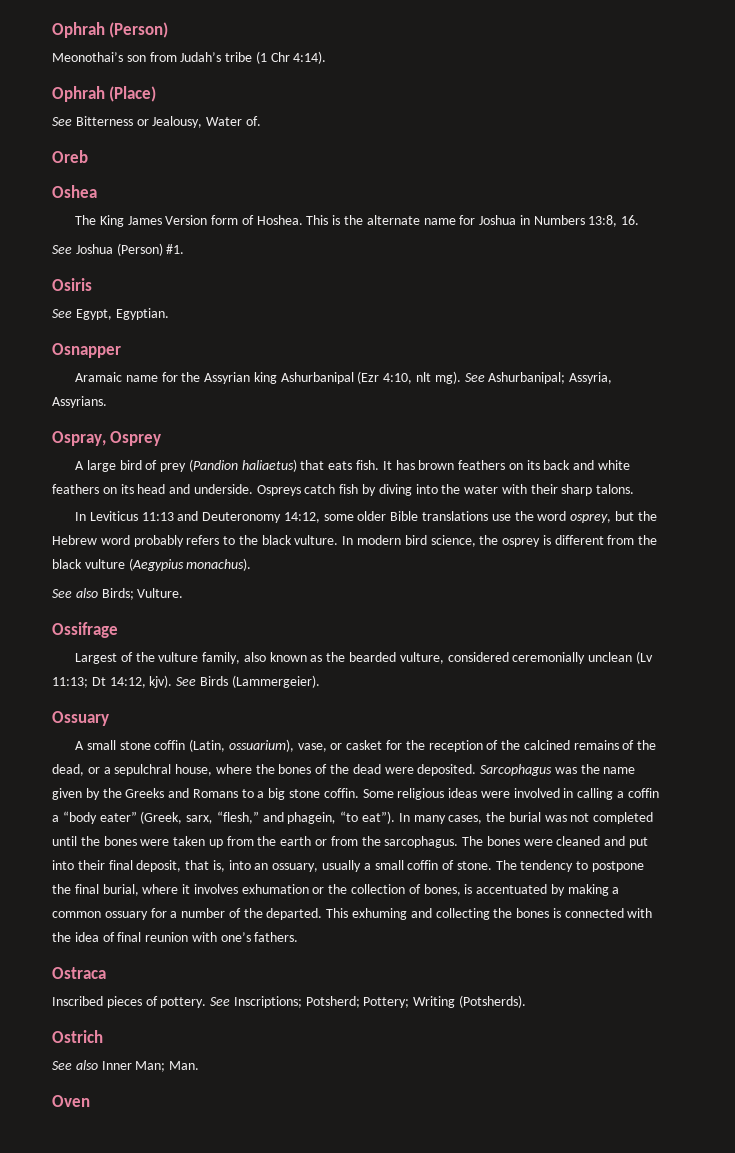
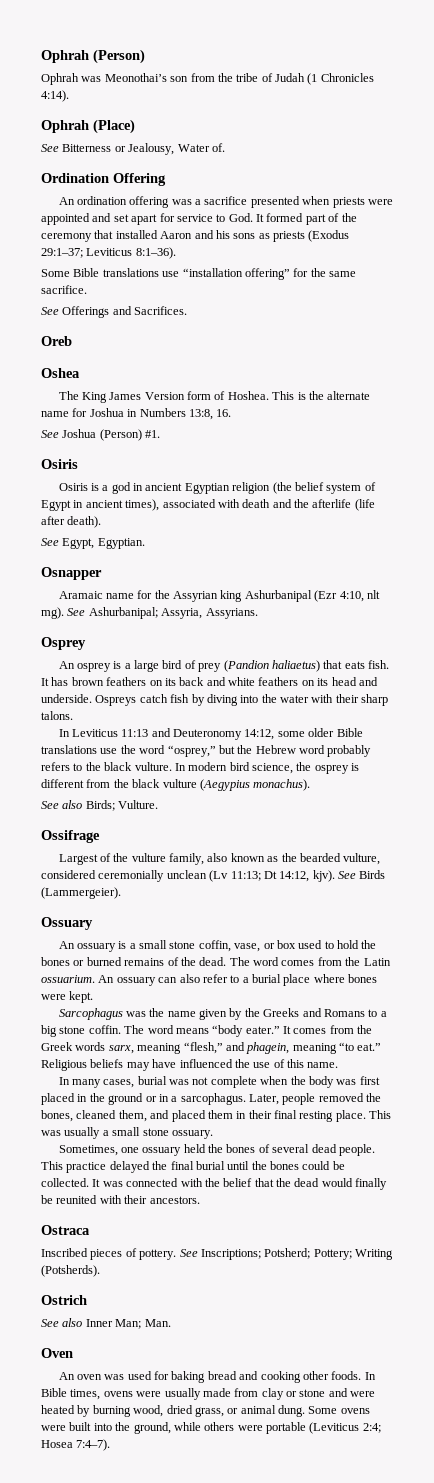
- Meonothai’s son from Judah’s tribe (1 Chr 4:14).
+ Ophrah was Meonothai’s son from the tribe of Judah (1 Chronicles 4:14).
+ Ordination Offering
+ An ordination offering was a sacrifice presented when priests were appointed and set apart for service to God. It formed part of the ceremony that installed Aaron and his sons as priests (Exodus 29:1–37; Leviticus 8:1–36).
+ Some Bible translations use “installation offering” for the same sacrifice.
+ See Offerings and Sacrifices.
+ Osiris is a god in ancient Egyptian religion (the belief system of Egypt in ancient times), associated with death and the afterlife (life after death).
- Ospray, Osprey
+ Osprey
- A large bird of prey (Pandion haliaetus) that eats fish.
+ An osprey is a large bird of prey (Pandion haliaetus) that eats fish.
- In Leviticus 11:13 and Deuteronomy 14:12, some older Bible translations use the word osprey, but the Hebrew word probably refers to the black vulture.
+ In Leviticus 11:13 and Deuteronomy 14:12, some older Bible translations use the word “osprey,” but the Hebrew word probably refers to the black vulture.
- A small stone coffin (Latin, ossuarium), vase, or casket for the reception of the calcined remains of the dead, or a sepulchral house, where the bones of the dead were deposited. Sarcophagus was the name given by the Greeks and Romans to a big stone coffin.
+ An ossuary is a small stone coffin, vase, or box used to hold the bones or burned remains of the dead. The word comes from the Latin ossuarium. An ossuary can also refer to a burial place where bones were kept.
+ Sarcophagus was the name given by the Greeks and Romans to a big stone coffin.
- Some religious ideas were involved in calling a coffin a “body eater” (Greek, sarx, “flesh,” and phagein, “to eat”). In many cases, the burial was not completed until the bones were taken up from the earth or from the sarcophagus. The bones were cleaned and put into their final deposit, that is, into an ossuary, usually a small coffin of stone. The tendency to postpone the final burial, where it involves exhumation or the collection of bones, is accentuated by making a common ossuary for a number of the departed. This exhuming and collecting the bones is connected with the idea of final reunion with one’s fathers.
+ The word means “body eater.” It comes from the Greek words sarx, meaning “flesh,” and phagein, meaning “to eat.” Religious beliefs may have influenced the use of this name.
+ In many cases, burial was not complete when the body was first placed in the ground or in a sarcophagus. Later, people removed the bones, cleaned them, and placed them in their final resting place. This was usually a small stone ossuary.
+ Sometimes, one ossuary held the bones of several dead people. This practice delayed the final burial until the bones could be collected. It was connected with the belief that the dead would finally be reunited with their ancestors.
+ An oven was used for baking bread and cooking other foods. In Bible times, ovens were usually made from clay or stone and were heated by burning wood, dried grass, or animal dung. Some ovens were built into the ground, while others were portable (Leviticus 2:4; Hosea 7:4–7).

